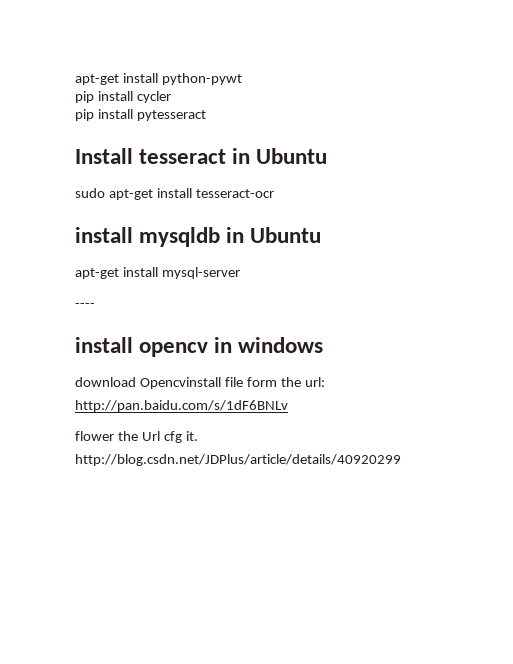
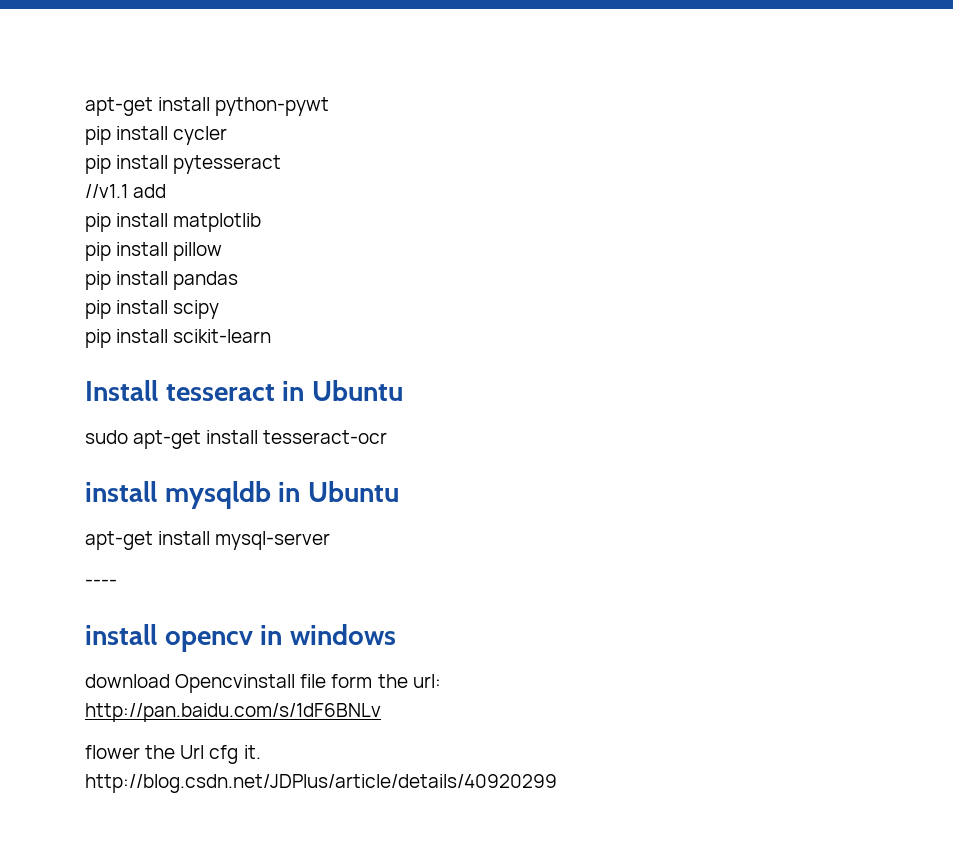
+ //v1.1 add
+ pip install matplotlib
+ pip install pillow
+ pip install pandas
+ pip install scipy
+ pip install scikit-learn

